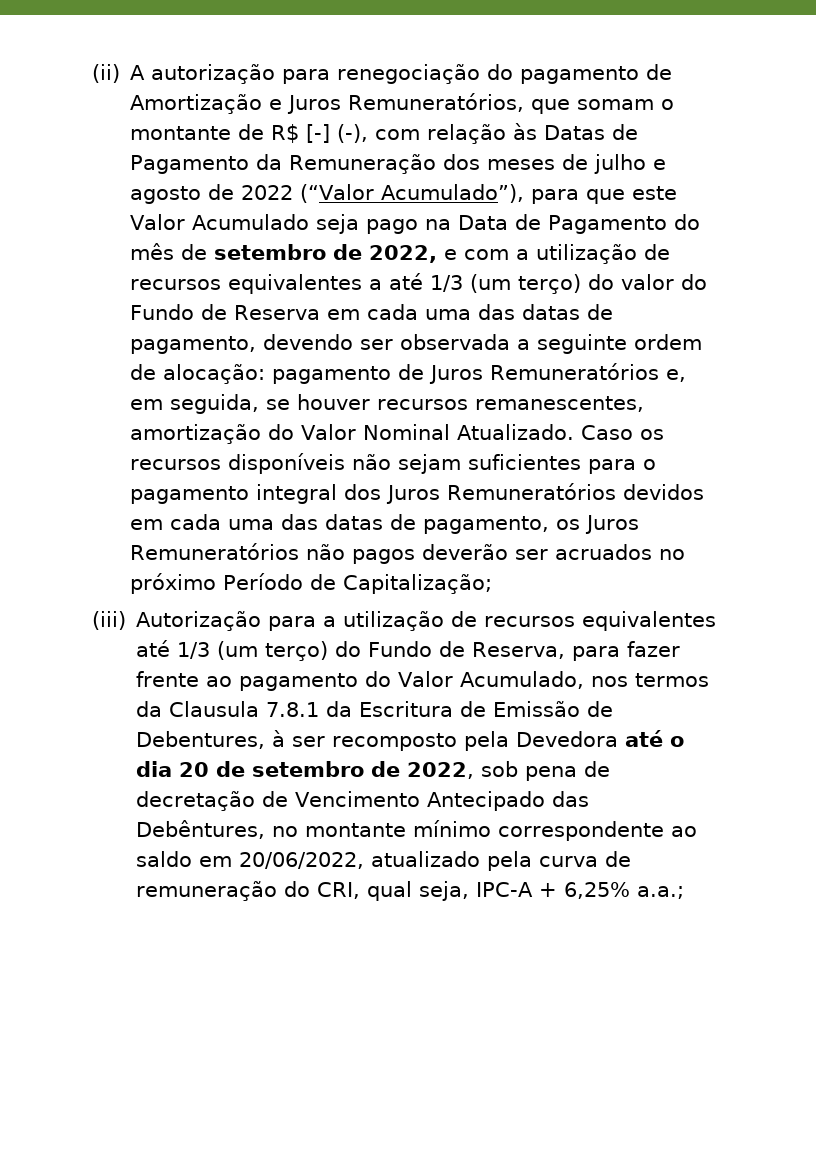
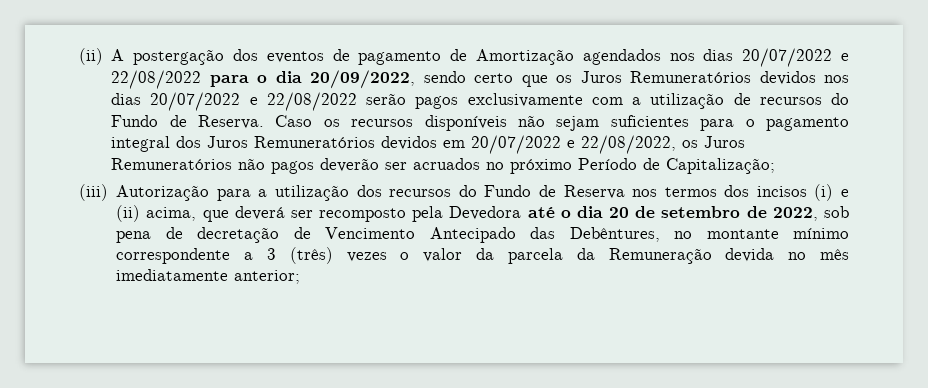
- (ii) A autorização para renegociação do pagamento de Amortização e Juros Remuneratórios, que somam o montante de R$ [-] (-), com relação às Datas de Pagamento da Remuneração dos meses de julho e agosto de 2022 (“Valor Acumulado”), para que este Valor Acumulado seja pago na Data de Pagamento do mês de setembro de 2022, e com a utilização de recursos equivalentes a até 1/3 (um terço) do valor do Fundo de Reserva em cada uma das datas de pagamento, devendo ser observada a seguinte ordem de alocação: pagamento de Juros Remuneratórios e, em seguida, se houver recursos remanescentes, amortização do Valor Nominal Atualizado.
+ (ii) A postergação dos eventos de pagamento de Amortização agendados nos dias 20/07/2022 e 22/08/2022 para o dia 20/09/2022, sendo certo que os Juros Remuneratórios devidos nos dias 20/07/2022 e 22/08/2022 serão pagos exclusivamente com a utilização de recursos do Fundo de Reserva.
- Caso os recursos disponíveis não sejam suficientes para o pagamento integral dos Juros Remuneratórios devidos em cada uma das datas de pagamento, os Juros Remuneratórios não pagos deverão ser acruados no próximo Período de Capitalização;
+ Caso os recursos disponíveis não sejam suficientes para o pagamento integral dos Juros Remuneratórios devidos em 20/07/2022 e 22/08/2022, os Juros Remuneratórios não pagos deverão ser acruados no próximo Período de Capitalização;
- (iii) Autorização para a utilização de recursos equivalentes até 1/3 (um terço) do Fundo de Reserva, para fazer frente ao pagamento do Valor Acumulado, nos termos da Clausula 7.8.1 da Escritura de Emissão de Debentures, à ser recomposto pela Devedora até o dia 20 de setembro de 2022, sob pena de decretação de Vencimento Antecipado das Debêntures, no montante mínimo correspondente ao saldo em 20/06/2022, atualizado pela curva de remuneração do CRI, qual seja, IPC-A + 6,25% a.a.;
+ (iii) Autorização para a utilização dos recursos do Fundo de Reserva nos termos dos incisos (i) e (ii) acima, que deverá ser recomposto pela Devedora até o dia 20 de setembro de 2022, sob pena de decretação de Vencimento Antecipado das Debêntures, no montante mínimo correspondente a 3 (três) vezes o valor da parcela da Remuneração devida no mês imediatamente anterior;

